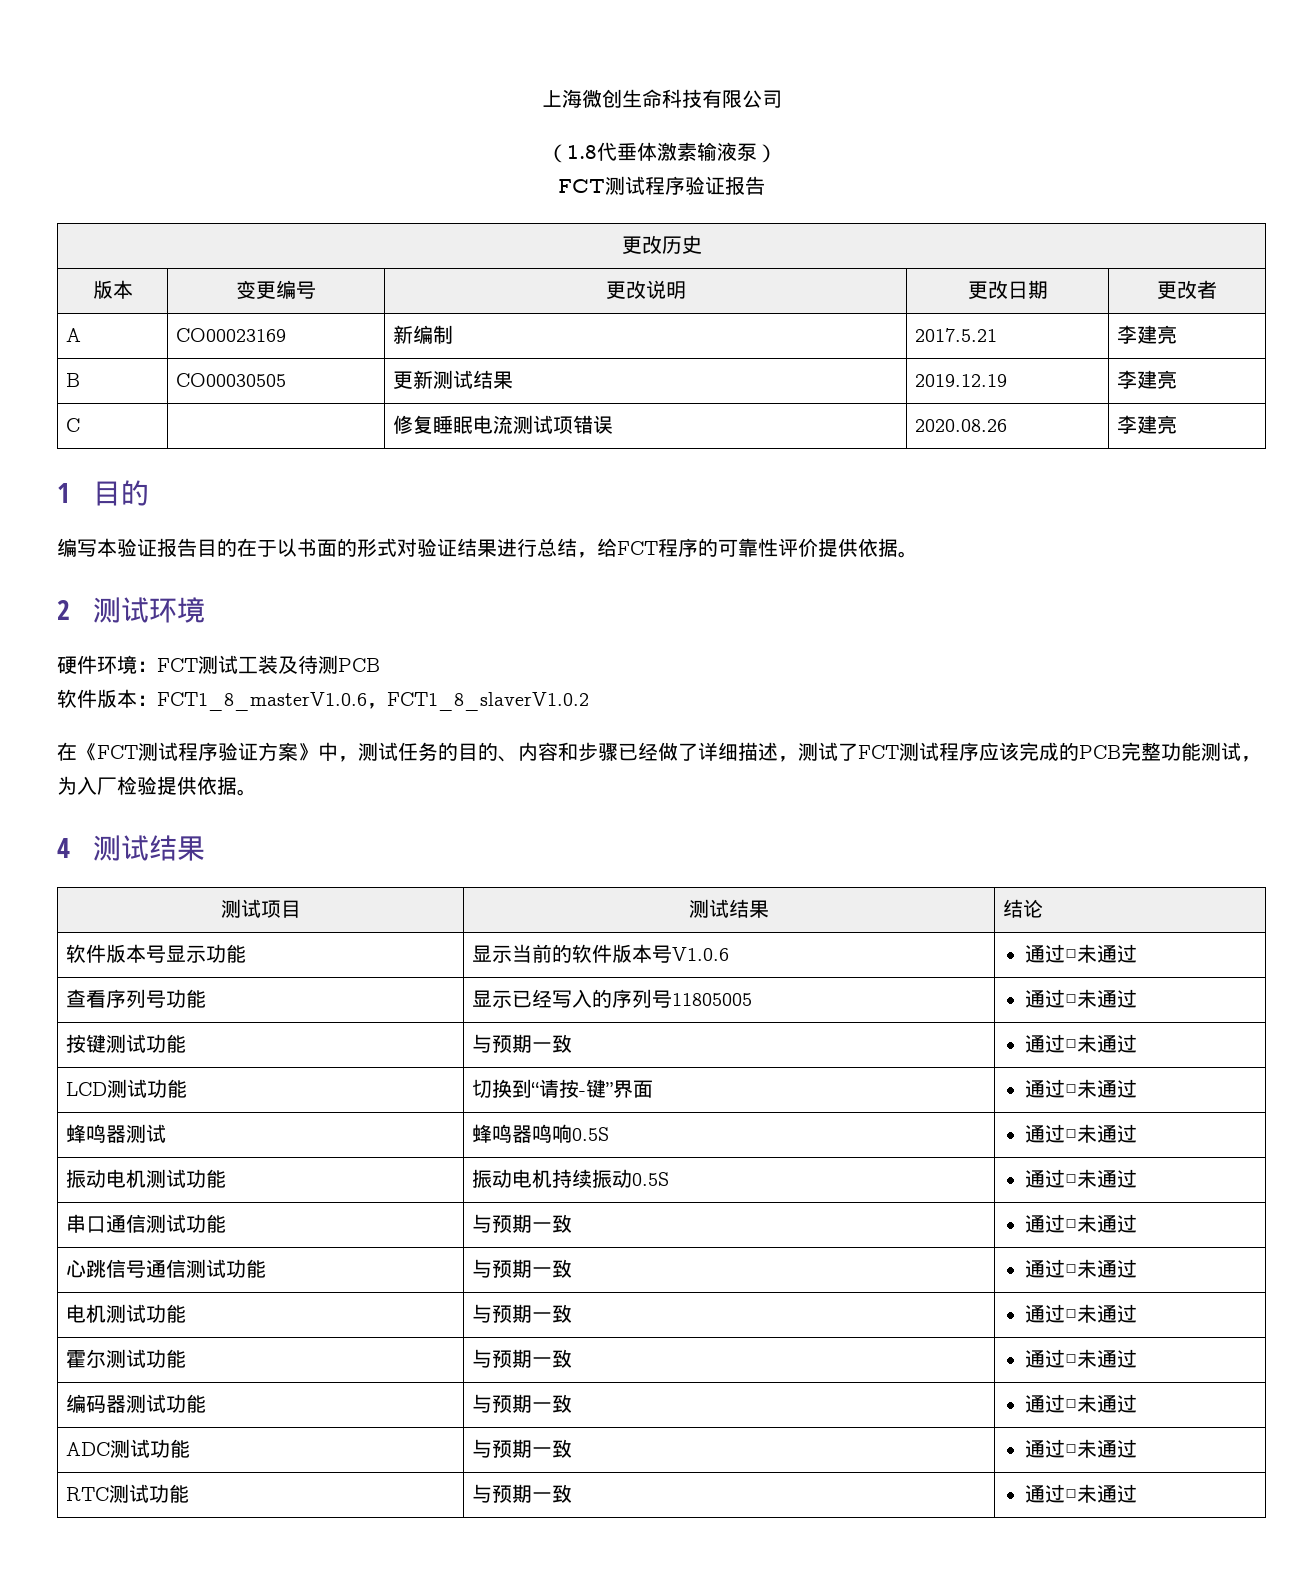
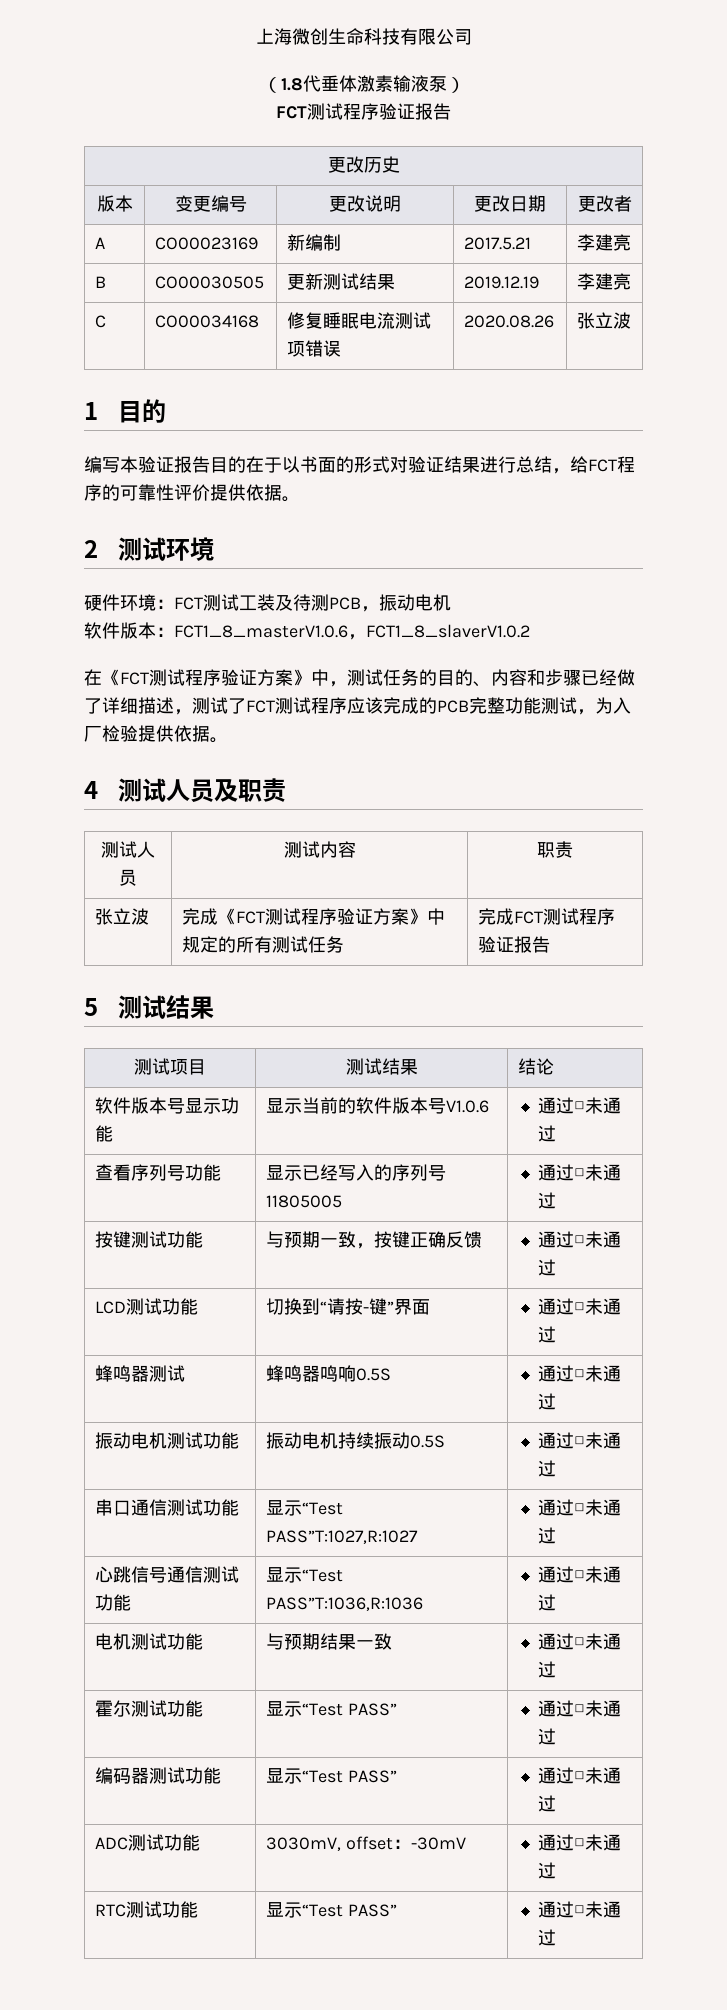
- C | | 修复睡眠电流测试项错误 | 2020.08.26 | 李建亮
+ C | CO00034168 | 修复睡眠电流测试项错误 | 2020.08.26 | 张立波
- 硬件环境：FCT测试工装及待测PCB
+ 硬件环境：FCT测试工装及待测PCB，振动电机
- 4测试结果
+ 4测试人员及职责
+ 测试人员 | 测试内容 | 职责
+ 张立波 | 完成《FCT测试程序验证方案》中规定的所有测试任务 | 完成FCT测试程序验证报告
+ 5测试结果
- 按键测试功能 | 与预期一致 | 通过□未通过
+ 按键测试功能 | 与预期一致，按键正确反馈 | 通过□未通过
- 串口通信测试功能 | 与预期一致 | 通过□未通过
+ 串口通信测试功能 | 显示“Test PASS”T:1027,R:1027 | 通过□未通过
- 心跳信号通信测试功能 | 与预期一致 | 通过□未通过
+ 心跳信号通信测试功能 | 显示“Test PASS”T:1036,R:1036 | 通过□未通过
- 电机测试功能 | 与预期一致 | 通过□未通过
+ 电机测试功能 | 与预期结果一致 | 通过□未通过
- 霍尔测试功能 | 与预期一致 | 通过□未通过
+ 霍尔测试功能 | 显示“Test PASS” | 通过□未通过
- 编码器测试功能 | 与预期一致 | 通过□未通过
+ 编码器测试功能 | 显示“Test PASS” | 通过□未通过
- ADC测试功能 | 与预期一致 | 通过□未通过
+ ADC测试功能 | 3030mV, offset：-30mV | 通过□未通过
- RTC测试功能 | 与预期一致 | 通过□未通过
+ RTC测试功能 | 显示“Test PASS” | 通过□未通过

